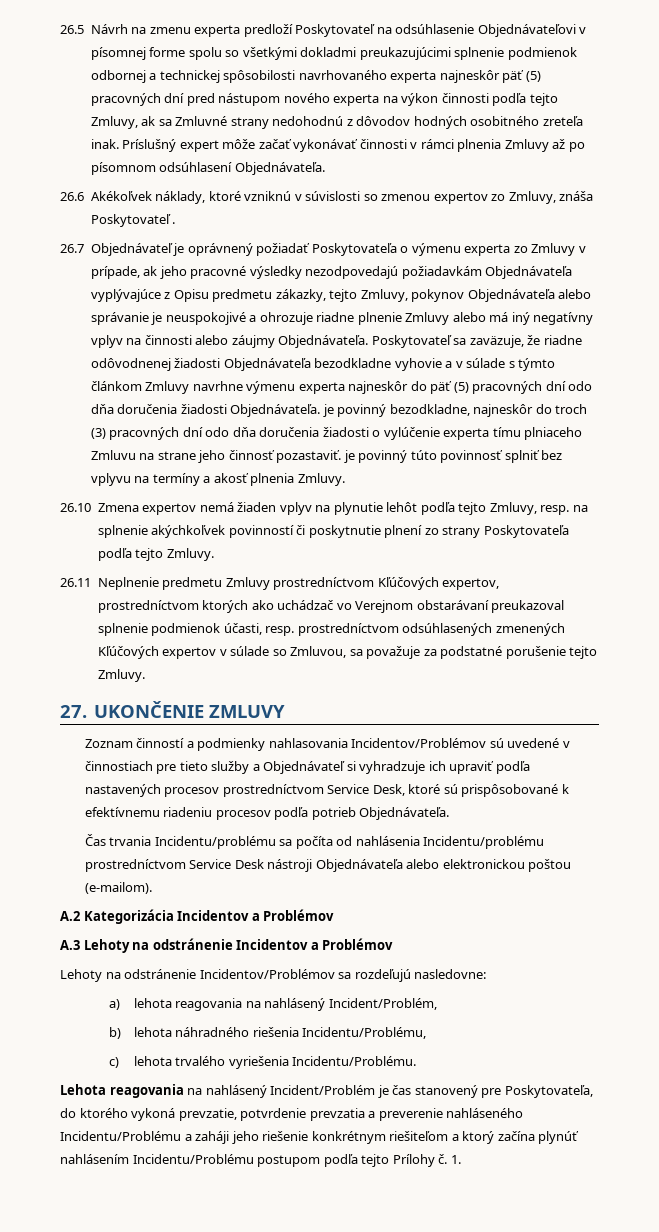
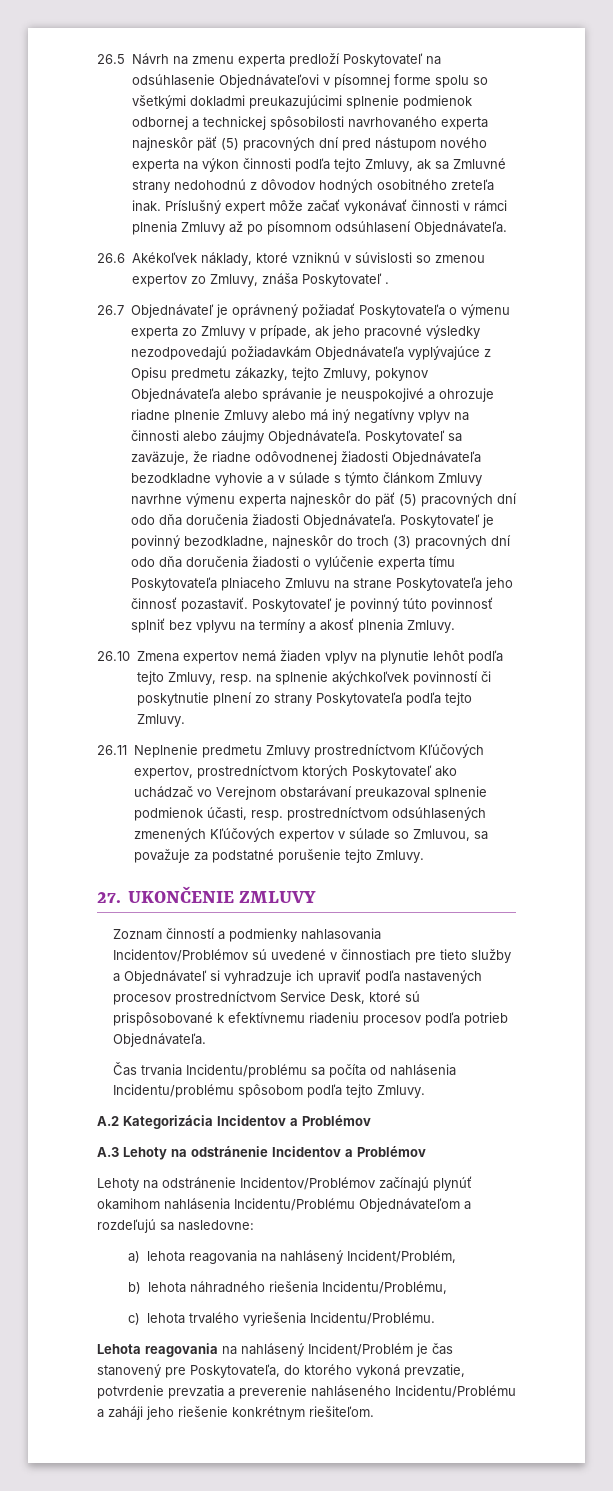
- Poskytovateľ sa zaväzuje, že riadne odôvodnenej žiadosti Objednávateľa bezodkladne vyhovie a v súlade s týmto článkom Zmluvy navrhne výmenu experta najneskôr do päť (5) pracovných dní odo dňa doručenia žiadosti Objednávateľa. je povinný bezodkladne, najneskôr do troch (3) pracovných dní odo dňa doručenia žiadosti o vylúčenie experta tímu plniaceho Zmluvu na strane jeho činnosť pozastaviť. je povinný túto povinnosť splniť bez vplyvu na termíny a akosť plnenia Zmluvy.
+ Poskytovateľ sa zaväzuje, že riadne odôvodnenej žiadosti Objednávateľa bezodkladne vyhovie a v súlade s týmto článkom Zmluvy navrhne výmenu experta najneskôr do päť (5) pracovných dní odo dňa doručenia žiadosti Objednávateľa. Poskytovateľ je povinný bezodkladne, najneskôr do troch (3) pracovných dní odo dňa doručenia žiadosti o vylúčenie experta tímu Poskytovateľa plniaceho Zmluvu na strane Poskytovateľa jeho činnosť pozastaviť. Poskytovateľ je povinný túto povinnosť splniť bez vplyvu na termíny a akosť plnenia Zmluvy.
- 26.11 Neplnenie predmetu Zmluvy prostredníctvom Kľúčových expertov, prostredníctvom ktorých ako uchádzač vo Verejnom obstarávaní preukazoval splnenie podmienok účasti, resp. prostredníctvom odsúhlasených zmenených Kľúčových expertov v súlade so Zmluvou, sa považuje za podstatné porušenie tejto Zmluvy.
+ 26.11 Neplnenie predmetu Zmluvy prostredníctvom Kľúčových expertov, prostredníctvom ktorých Poskytovateľ ako uchádzač vo Verejnom obstarávaní preukazoval splnenie podmienok účasti, resp. prostredníctvom odsúhlasených zmenených Kľúčových expertov v súlade so Zmluvou, sa považuje za podstatné porušenie tejto Zmluvy.
- Čas trvania Incidentu/problému sa počíta od nahlásenia Incidentu/problému prostredníctvom Service Desk nástroji Objednávateľa alebo elektronickou poštou (e-mailom).
+ Čas trvania Incidentu/problému sa počíta od nahlásenia Incidentu/problému spôsobom podľa tejto Zmluvy.
- Lehoty na odstránenie Incidentov/Problémov sa rozdeľujú nasledovne:
+ Lehoty na odstránenie Incidentov/Problémov začínajú plynúť okamihom nahlásenia Incidentu/Problému Objednávateľom a rozdeľujú sa nasledovne:
- Lehota reagovania na nahlásený Incident/Problém je čas stanovený pre Poskytovateľa, do ktorého vykoná prevzatie, potvrdenie prevzatia a preverenie nahláseného Incidentu/Problému a zaháji jeho riešenie konkrétnym riešiteľom a ktorý začína plynúť nahlásením Incidentu/Problému postupom podľa tejto Prílohy č. 1.
+ Lehota reagovania na nahlásený Incident/Problém je čas stanovený pre Poskytovateľa, do ktorého vykoná prevzatie, potvrdenie prevzatia a preverenie nahláseného Incidentu/Problému a zaháji jeho riešenie konkrétnym riešiteľom.

